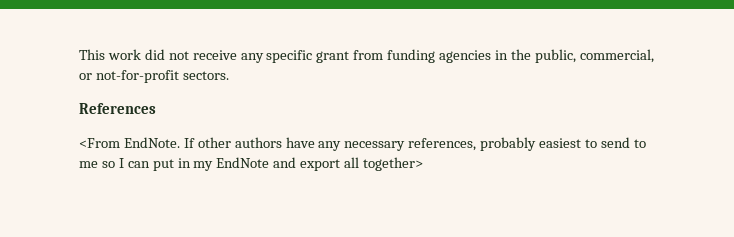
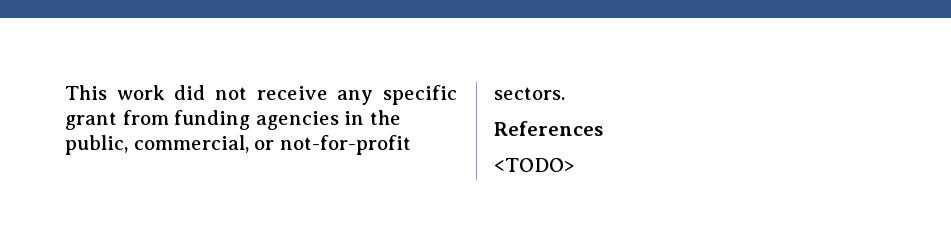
- <From EndNote. If other authors have any necessary references, probably easiest to send to me so I can put in my EndNote and export all together>
+ <TODO>

